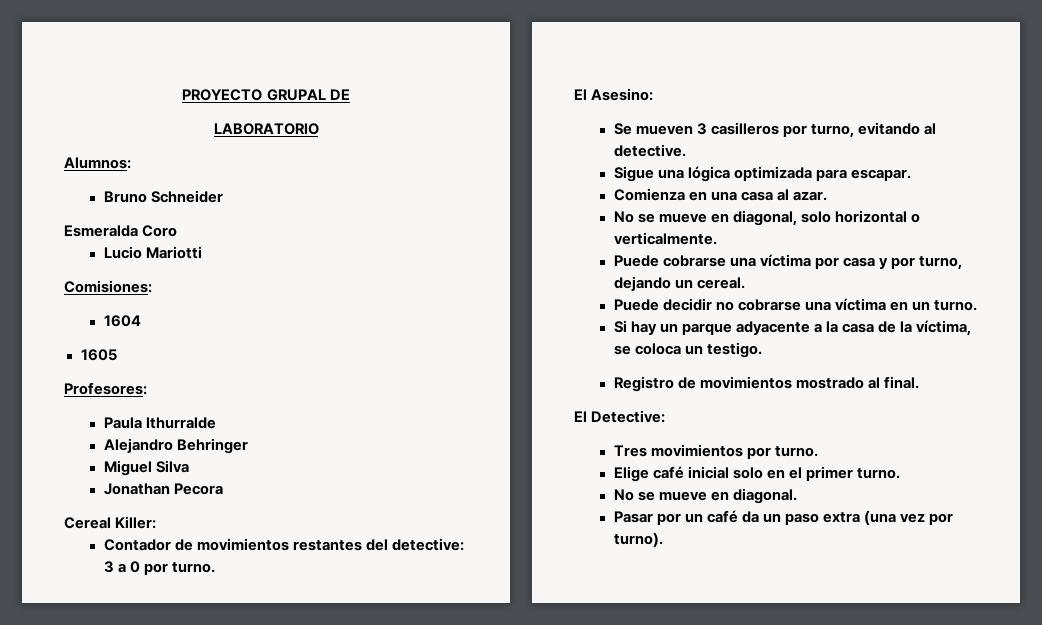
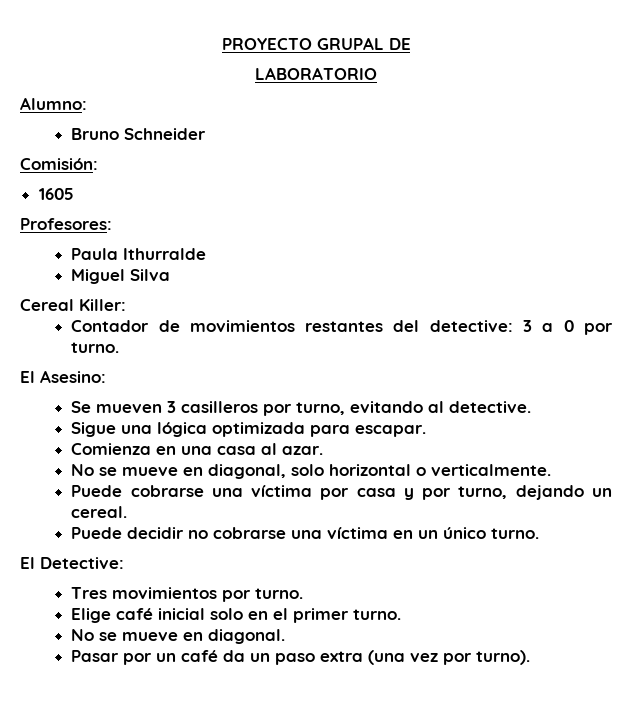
- Alumnos:
+ Alumno:
- Esmeralda Coro
- Lucio Mariotti
- Comisiones:
- 1604
+ Comisión:
- Alejandro Behringer
- Jonathan Pecora
- Puede decidir no cobrarse una víctima en un turno.
- Si hay un parque adyacente a la casa de la víctima, se coloca un testigo.
- Registro de movimientos mostrado al final.
+ Puede decidir no cobrarse una víctima en un único turno.

